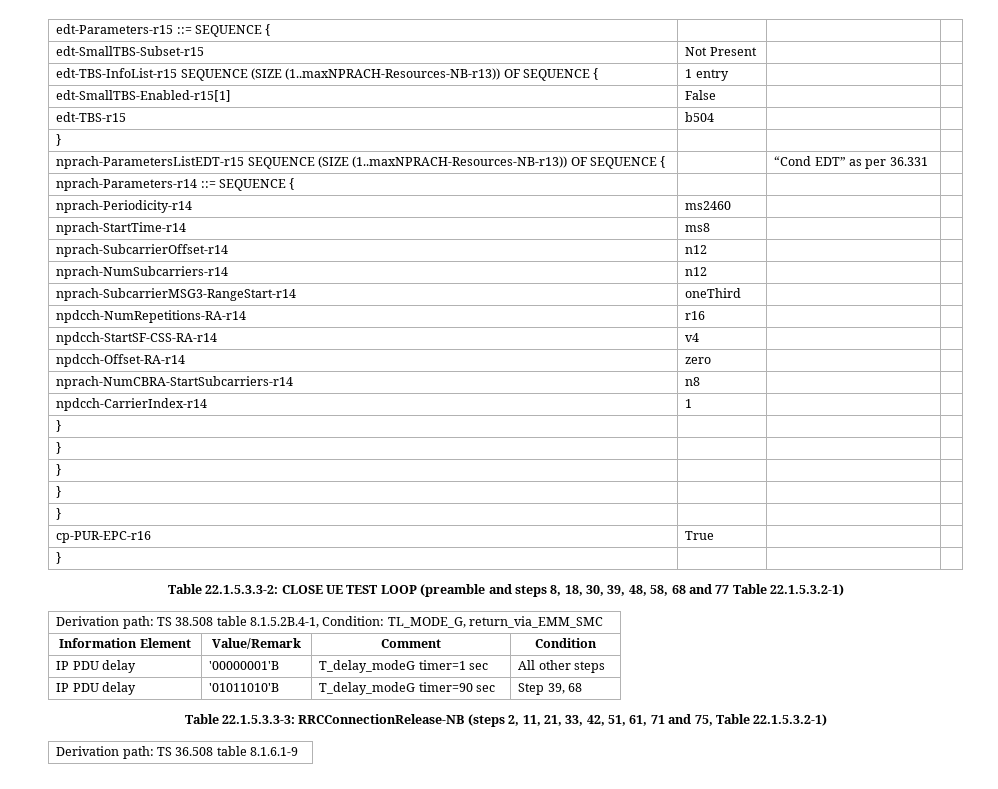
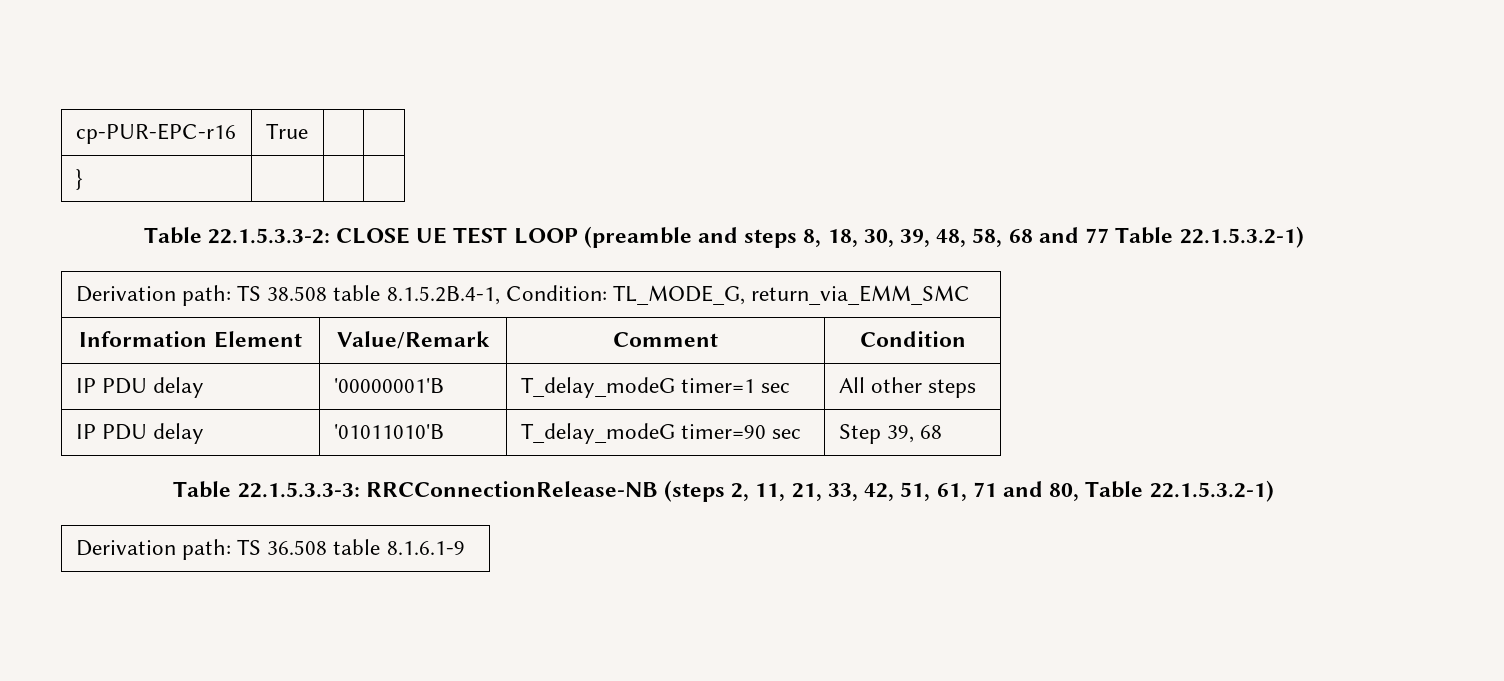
- edt-Parameters-r15 ::= SEQUENCE { | | |
- edt-SmallTBS-Subset-r15 | Not Present | |
- edt-TBS-InfoList-r15 SEQUENCE (SIZE (1..maxNPRACH-Resources-NB-r13)) OF SEQUENCE { | 1 entry | |
- edt-SmallTBS-Enabled-r15[1] | False | |
- edt-TBS-r15 | b504 | |
- } | | |
- nprach-ParametersListEDT-r15 SEQUENCE (SIZE (1..maxNPRACH-Resources-NB-r13)) OF SEQUENCE { | | “Cond EDT” as per 36.331 |
- nprach-Parameters-r14 ::= SEQUENCE { | | |
- nprach-Periodicity-r14 | ms2460 | |
- nprach-StartTime-r14 | ms8 | |
- nprach-SubcarrierOffset-r14 | n12 | |
- nprach-NumSubcarriers-r14 | n12 | |
- nprach-SubcarrierMSG3-RangeStart-r14 | oneThird | |
- npdcch-NumRepetitions-RA-r14 | r16 | |
- npdcch-StartSF-CSS-RA-r14 | v4 | |
- npdcch-Offset-RA-r14 | zero | |
- nprach-NumCBRA-StartSubcarriers-r14 | n8 | |
- npdcch-CarrierIndex-r14 | 1 | |
- } | | |
- } | | |
- } | | |
- } | | |
- } | | |
- Table 22.1.5.3.3-3: RRCConnectionRelease-NB (steps 2, 11, 21, 33, 42, 51, 61, 71 and 75, Table 22.1.5.3.2-1)
+ Table 22.1.5.3.3-3: RRCConnectionRelease-NB (steps 2, 11, 21, 33, 42, 51, 61, 71 and 80, Table 22.1.5.3.2-1)

